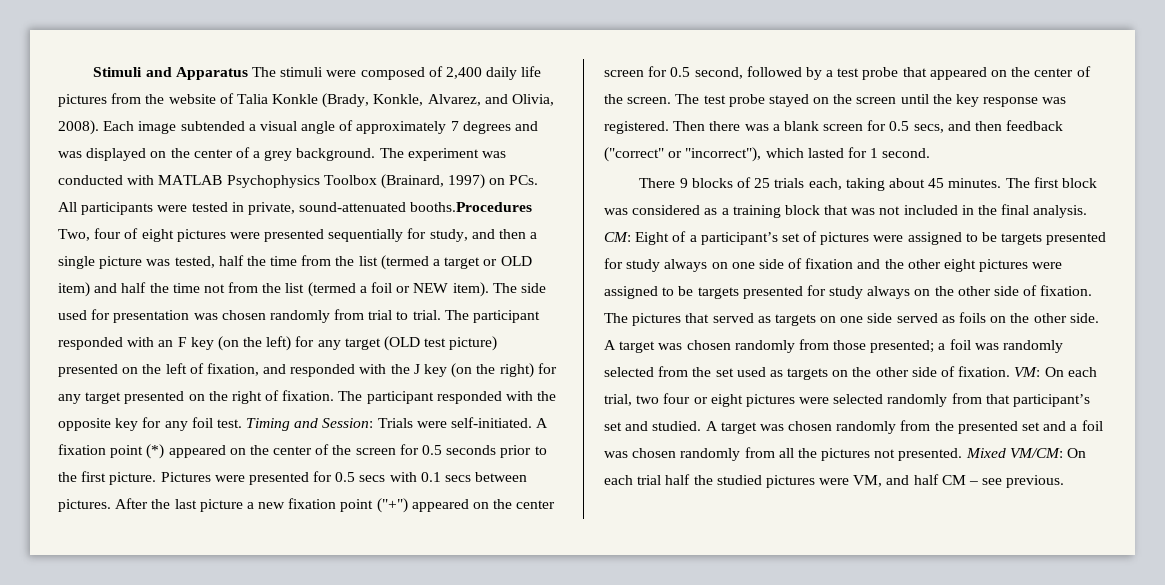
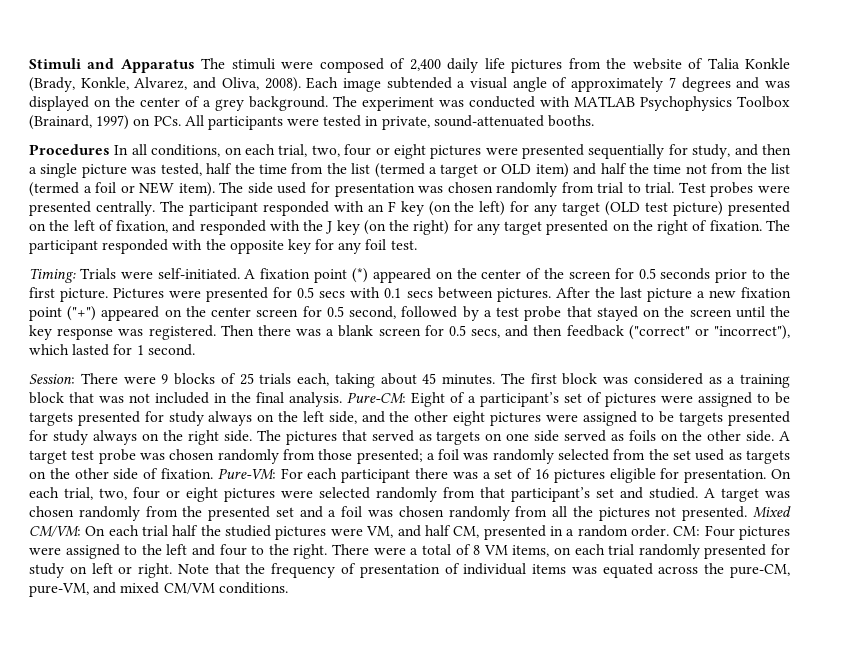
- Stimuli and Apparatus The stimuli were composed of 2,400 daily life pictures from the website of Talia Konkle (Brady, Konkle, Alvarez, and Olivia, 2008).
+ Stimuli and Apparatus The stimuli were composed of 2,400 daily life pictures from the website of Talia Konkle (Brady, Konkle, Alvarez, and Oliva, 2008).
- The experiment was conducted with MATLAB Psychophysics Toolbox (Brainard, 1997) on PCs. All participants were tested in private, sound-attenuated booths.Procedures Two, four of eight pictures were presented sequentially for study, and then a single picture was tested, half the time from the list (termed a target or OLD item) and half the time not from the list (termed a foil or NEW item).
+ The experiment was conducted with MATLAB Psychophysics Toolbox (Brainard, 1997) on PCs. All participants were tested in private, sound-attenuated booths.
+ Procedures In all conditions, on each trial, two, four or eight pictures were presented sequentially for study, and then a single picture was tested, half the time from the list (termed a target or OLD item) and half the time not from the list (termed a foil or NEW item).
+ Test probes were presented centrally.
- The participant responded with the opposite key for any foil test. Timing and Session: Trials were self-initiated.
+ The participant responded with the opposite key for any foil test.
+ Timing: Trials were self-initiated.
- After the last picture a new fixation point ("+") appeared on the center screen for 0.5 second, followed by a test probe that appeared on the center of the screen. The test probe stayed on the screen until the key response was registered.
+ After the last picture a new fixation point ("+") appeared on the center screen for 0.5 second, followed by a test probe that stayed on the screen until the key response was registered.
- There 9 blocks of 25 trials each, taking about 45 minutes.
+ Session: There were 9 blocks of 25 trials each, taking about 45 minutes.
- CM: Eight of a participant’s set of pictures were assigned to be targets presented for study always on one side of fixation and the other eight pictures were assigned to be targets presented for study always on the other side of fixation.
+ Pure-CM: Eight of a participant’s set of pictures were assigned to be targets presented for study always on the left side, and the other eight pictures were assigned to be targets presented for study always on the right side.
- A target was chosen randomly from those presented; a foil was randomly selected from the set used as targets on the other side of fixation.
+ A target test probe was chosen randomly from those presented; a foil was randomly selected from the set used as targets on the other side of fixation.
- VM: On each trial, two four or eight pictures were selected randomly from that participant’s set and studied.
+ Pure-VM: For each participant there was a set of 16 pictures eligible for presentation. On each trial, two, four or eight pictures were selected randomly from that participant’s set and studied.
- Mixed VM/CM: On each trial half the studied pictures were VM, and half CM – see previous.
+ Mixed CM/VM: On each trial half the studied pictures were VM, and half CM, presented in a random order. CM: Four pictures were assigned to the left and four to the right. There were a total of 8 VM items, on each trial randomly presented for study on left or right. Note that the frequency of presentation of individual items was equated across the pure-CM, pure-VM, and mixed CM/VM conditions.

